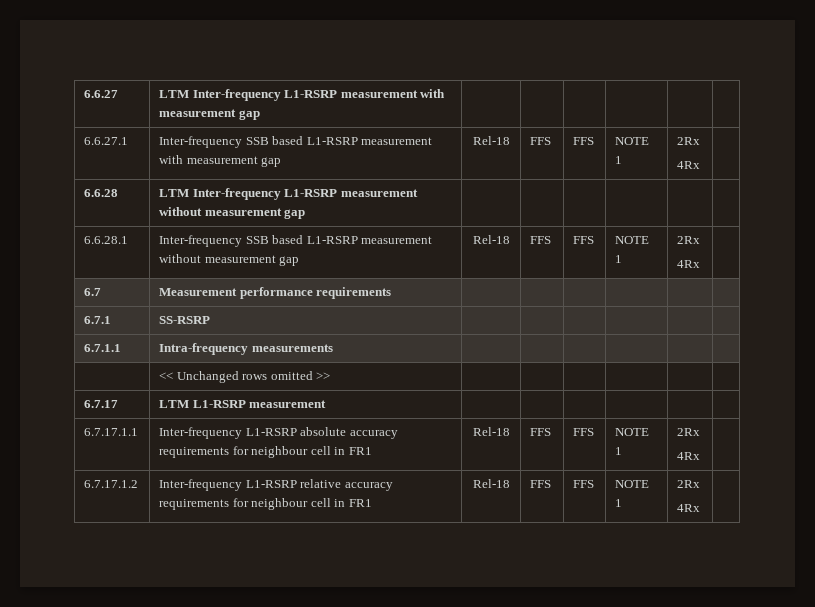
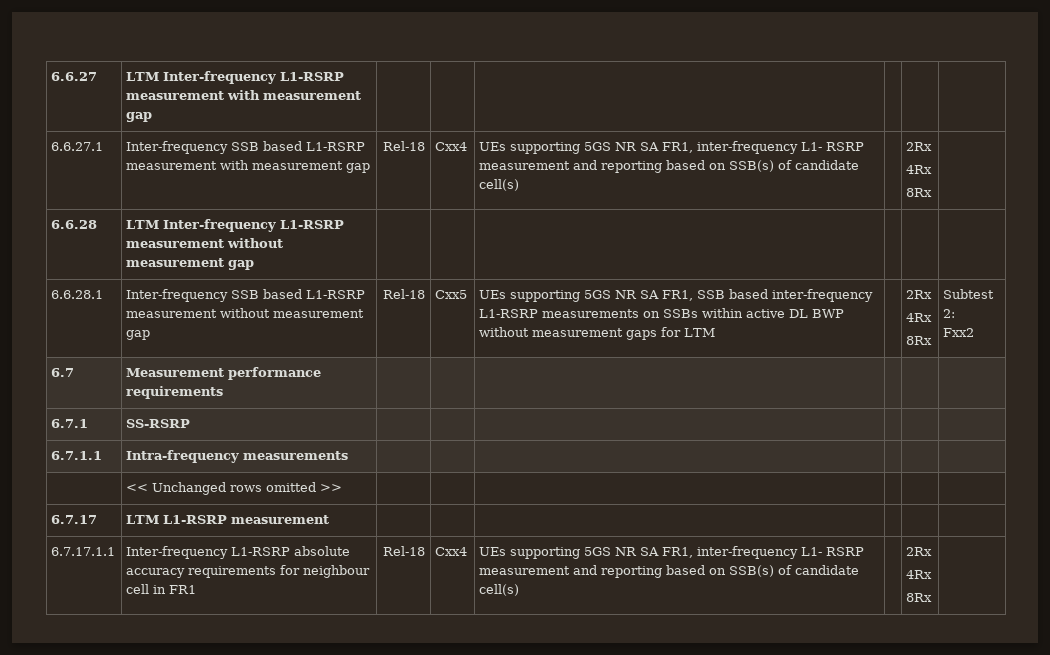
- 6.6.27.1 | Inter-frequency SSB based L1-RSRP measurement with measurement gap | Rel-18 | FFS | FFS | NOTE 1 | 2Rx
- 4Rx |
+ 6.6.27.1 | Inter-frequency SSB based L1-RSRP measurement with measurement gap | Rel-18 | Cxx4 | UEs supporting 5GS NR SA FR1, inter-frequency L1- RSRP measurement and reporting based on SSB(s) of candidate cell(s) | | 2Rx
+ 4Rx
+ 8Rx |
- 6.6.28.1 | Inter-frequency SSB based L1-RSRP measurement without measurement gap | Rel-18 | FFS | FFS | NOTE 1 | 2Rx
- 4Rx |
+ 6.6.28.1 | Inter-frequency SSB based L1-RSRP measurement without measurement gap | Rel-18 | Cxx5 | UEs supporting 5GS NR SA FR1, SSB based inter-frequency L1-RSRP measurements on SSBs within active DL BWP without measurement gaps for LTM | | 2Rx
+ 4Rx
+ 8Rx | Subtest 2:
+ Fxx2
- 6.7.17.1.1 | Inter-frequency L1-RSRP absolute accuracy requirements for neighbour cell in FR1 | Rel-18 | FFS | FFS | NOTE 1 | 2Rx
- 4Rx |
- 6.7.17.1.2 | Inter-frequency L1-RSRP relative accuracy requirements for neighbour cell in FR1 | Rel-18 | FFS | FFS | NOTE 1 | 2Rx
- 4Rx |
+ 6.7.17.1.1 | Inter-frequency L1-RSRP absolute accuracy requirements for neighbour cell in FR1 | Rel-18 | Cxx4 | UEs supporting 5GS NR SA FR1, inter-frequency L1- RSRP measurement and reporting based on SSB(s) of candidate cell(s) | | 2Rx
+ 4Rx
+ 8Rx |

